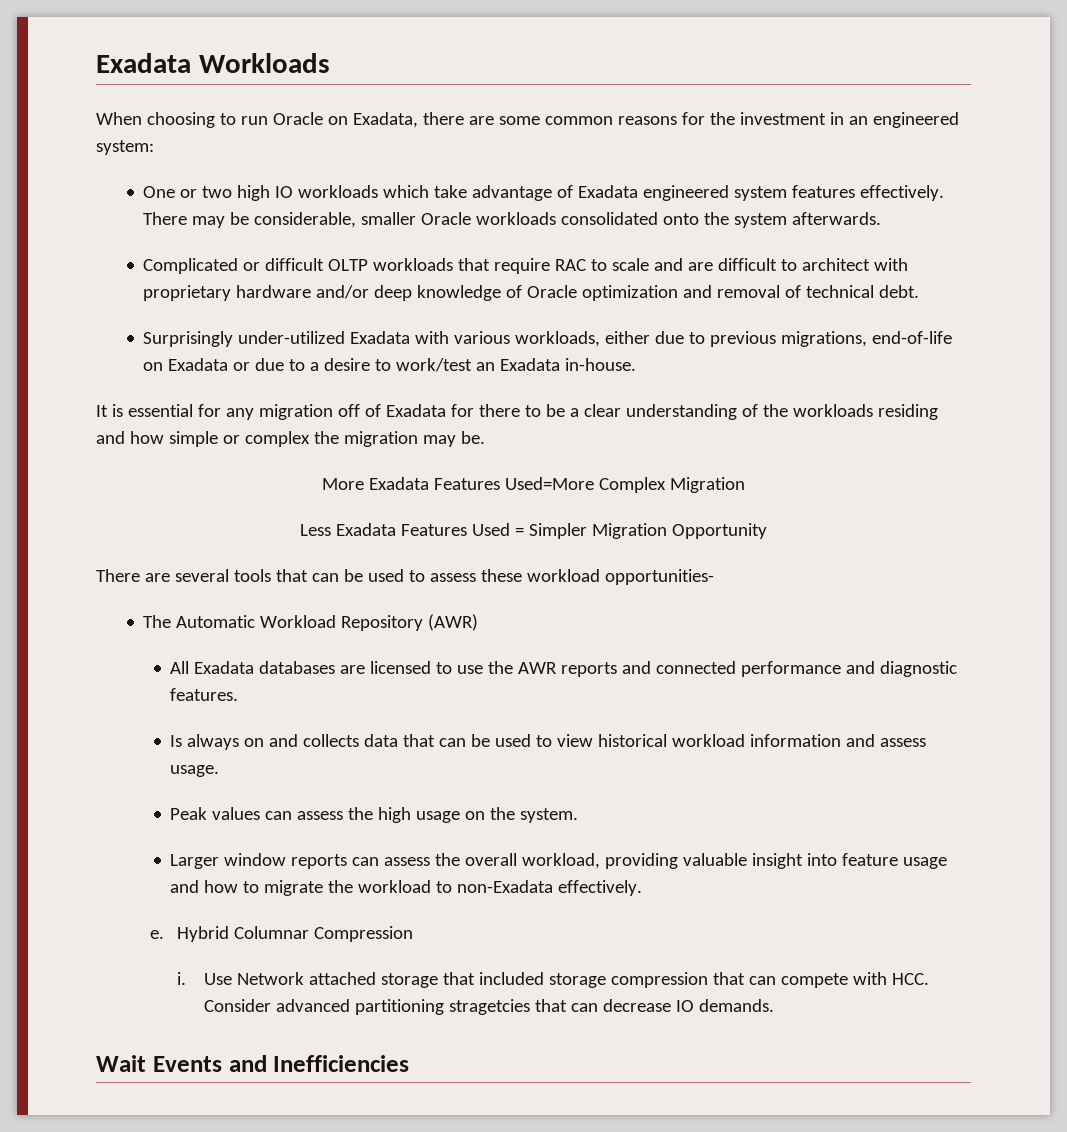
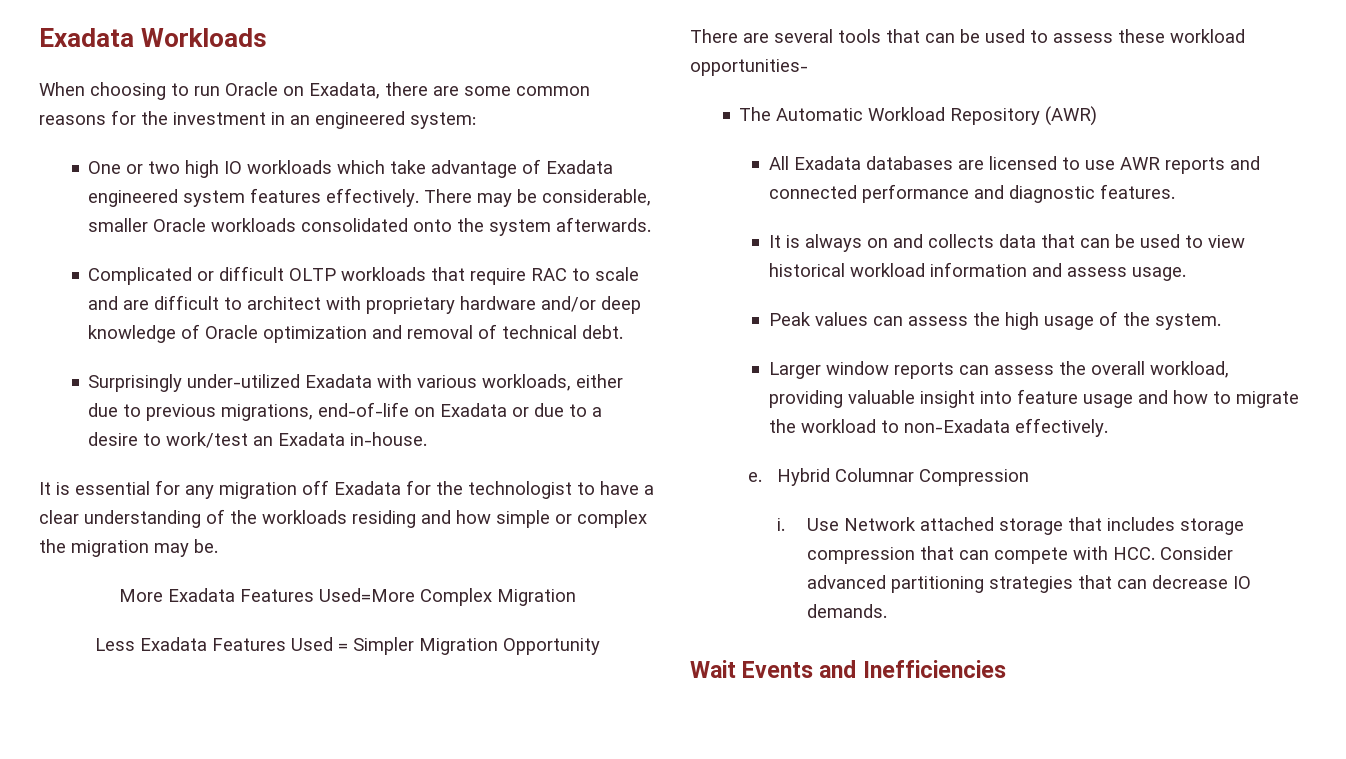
- It is essential for any migration off of Exadata for there to be a clear understanding of the workloads residing and how simple or complex the migration may be.
+ It is essential for any migration off Exadata for the technologist to have a clear understanding of the workloads residing and how simple or complex the migration may be.
- All Exadata databases are licensed to use the AWR reports and connected performance and diagnostic features.
+ All Exadata databases are licensed to use AWR reports and connected performance and diagnostic features.
- Is always on and collects data that can be used to view historical workload information and assess usage.
+ It is always on and collects data that can be used to view historical workload information and assess usage.
- Peak values can assess the high usage on the system.
+ Peak values can assess the high usage of the system.
- Use Network attached storage that included storage compression that can compete with HCC. Consider advanced partitioning stragetcies that can decrease IO demands.
+ Use Network attached storage that includes storage compression that can compete with HCC. Consider advanced partitioning strategies that can decrease IO demands.

